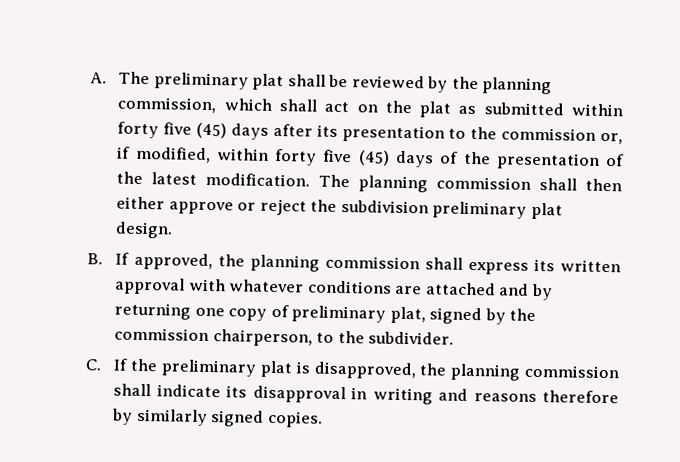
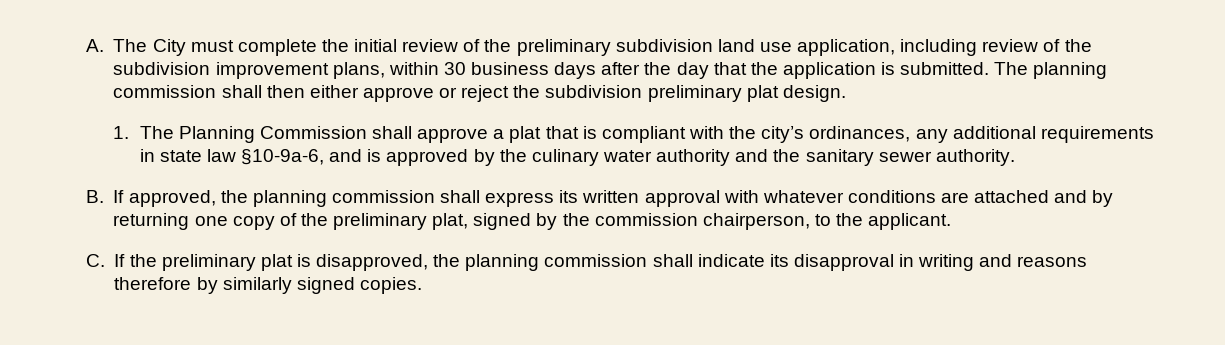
- A. The preliminary plat shall be reviewed by the planning commission, which shall act on the plat as submitted within forty five (45) days after its presentation to the commission or, if modified, within forty five (45) days of the presentation of the latest modification.
+ A. The City must complete the initial review of the preliminary subdivision land use application, including review of the subdivision improvement plans, within 30 business days after the day that the application is submitted.
+ 1. The Planning Commission shall approve a plat that is compliant with the city’s ordinances, any additional requirements in state law §10-9a-6, and is approved by the culinary water authority and the sanitary sewer authority.
- B. If approved, the planning commission shall express its written approval with whatever conditions are attached and by returning one copy of preliminary plat, signed by the commission chairperson, to the subdivider.
+ B. If approved, the planning commission shall express its written approval with whatever conditions are attached and by returning one copy of the preliminary plat, signed by the commission chairperson, to the applicant.

